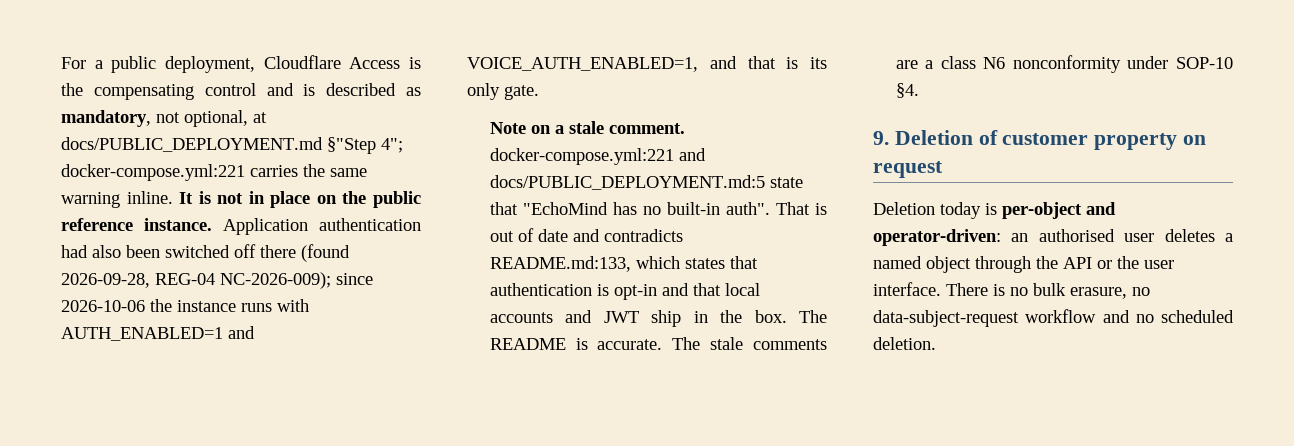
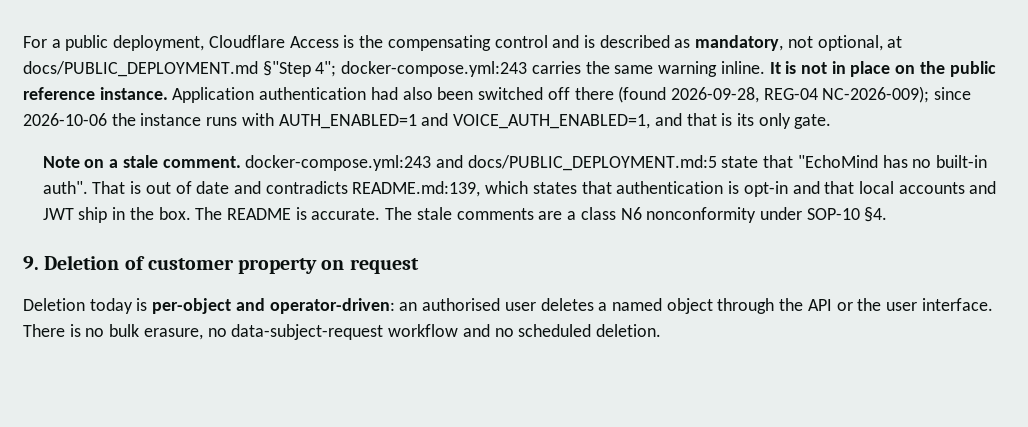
- For a public deployment, Cloudflare Access is the compensating control and is described as mandatory, not optional, at docs/PUBLIC_DEPLOYMENT.md §"Step 4"; docker-compose.yml:221 carries the same warning inline.
+ For a public deployment, Cloudflare Access is the compensating control and is described as mandatory, not optional, at docs/PUBLIC_DEPLOYMENT.md §"Step 4"; docker-compose.yml:243 carries the same warning inline.
- Note on a stale comment. docker-compose.yml:221 and docs/PUBLIC_DEPLOYMENT.md:5 state that "EchoMind has no built-in auth".
+ Note on a stale comment. docker-compose.yml:243 and docs/PUBLIC_DEPLOYMENT.md:5 state that "EchoMind has no built-in auth".
- That is out of date and contradicts README.md:133, which states that authentication is opt-in and that local accounts and JWT ship in the box.
+ That is out of date and contradicts README.md:139, which states that authentication is opt-in and that local accounts and JWT ship in the box.

